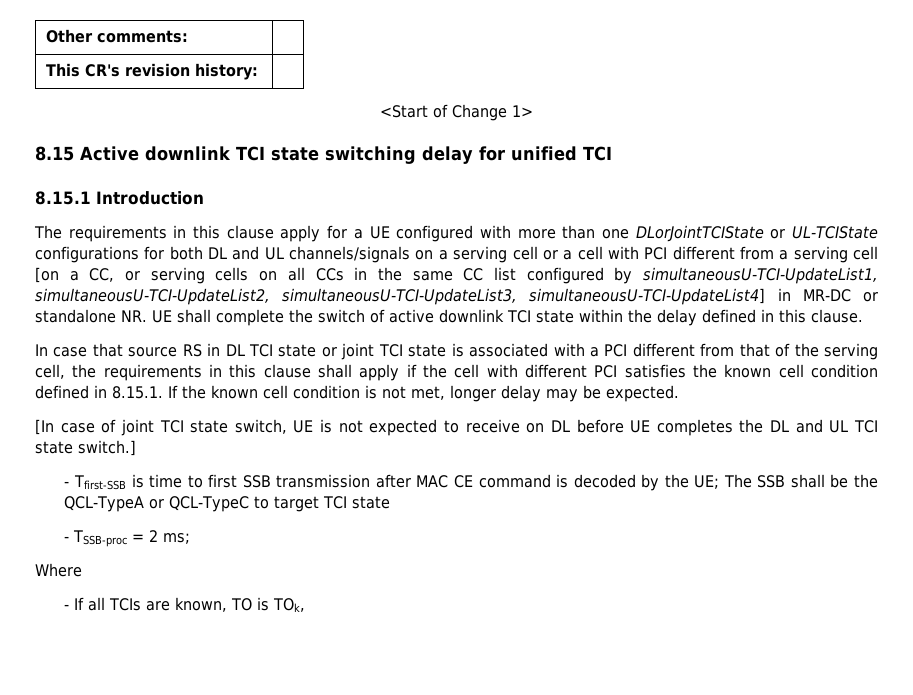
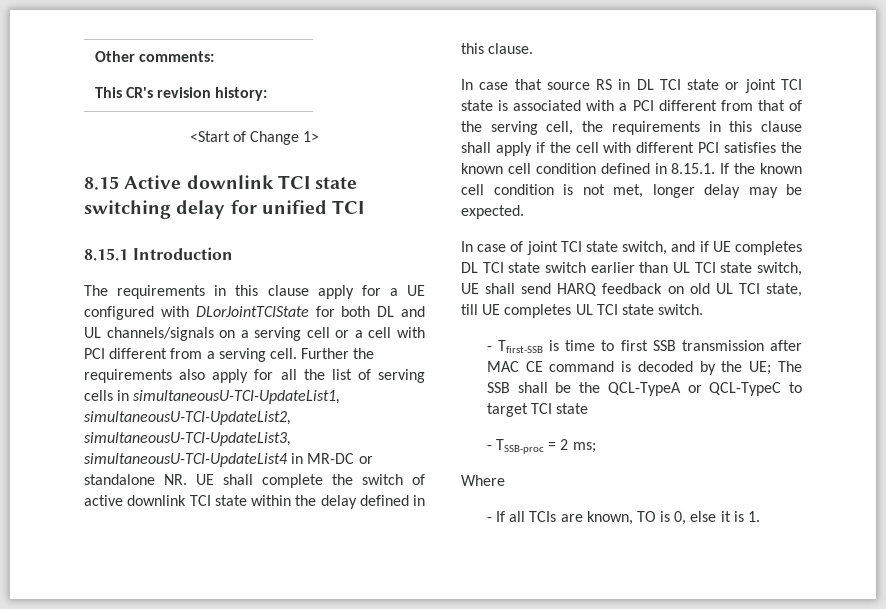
- The requirements in this clause apply for a UE configured with more than one DLorJointTCIState or UL-TCIState configurations for both DL and UL channels/signals on a serving cell or a cell with PCI different from a serving cell [on a CC, or serving cells on all CCs in the same CC list configured by simultaneousU-TCI-UpdateList1, simultaneousU-TCI-UpdateList2, simultaneousU-TCI-UpdateList3, simultaneousU-TCI-UpdateList4] in MR-DC or standalone NR. UE shall complete the switch of active downlink TCI state within the delay defined in this clause.
+ The requirements in this clause apply for a UE configured with DLorJointTCIState for both DL and UL channels/signals on a serving cell or a cell with PCI different from a serving cell. Further the requirements also apply for all the list of serving cells in simultaneousU-TCI-UpdateList1, simultaneousU-TCI-UpdateList2, simultaneousU-TCI-UpdateList3, simultaneousU-TCI-UpdateList4 in MR-DC or standalone NR. UE shall complete the switch of active downlink TCI state within the delay defined in this clause.
- [In case of joint TCI state switch, UE is not expected to receive on DL before UE completes the DL and UL TCI state switch.]
+ In case of joint TCI state switch, and if UE completes DL TCI state switch earlier than UL TCI state switch, UE shall send HARQ feedback on old UL TCI state, till UE completes UL TCI state switch.
- - If all TCIs are known, TO is TOk,
+ - If all TCIs are known, TO is 0, else it is 1.

